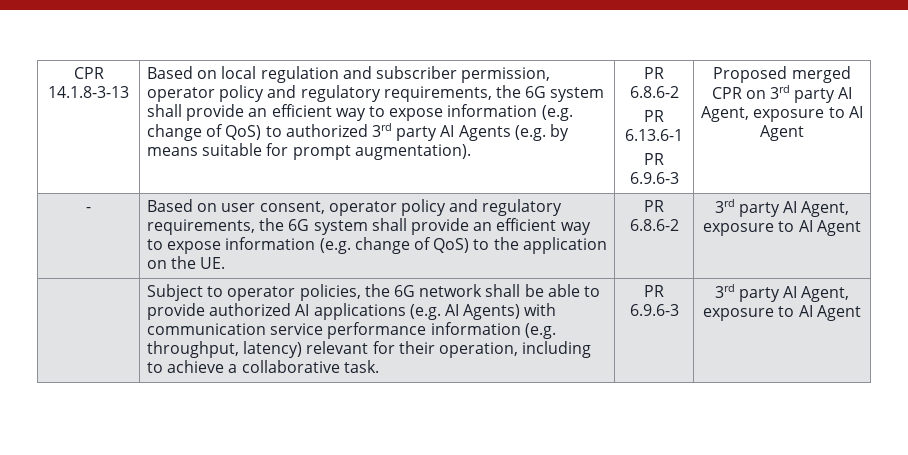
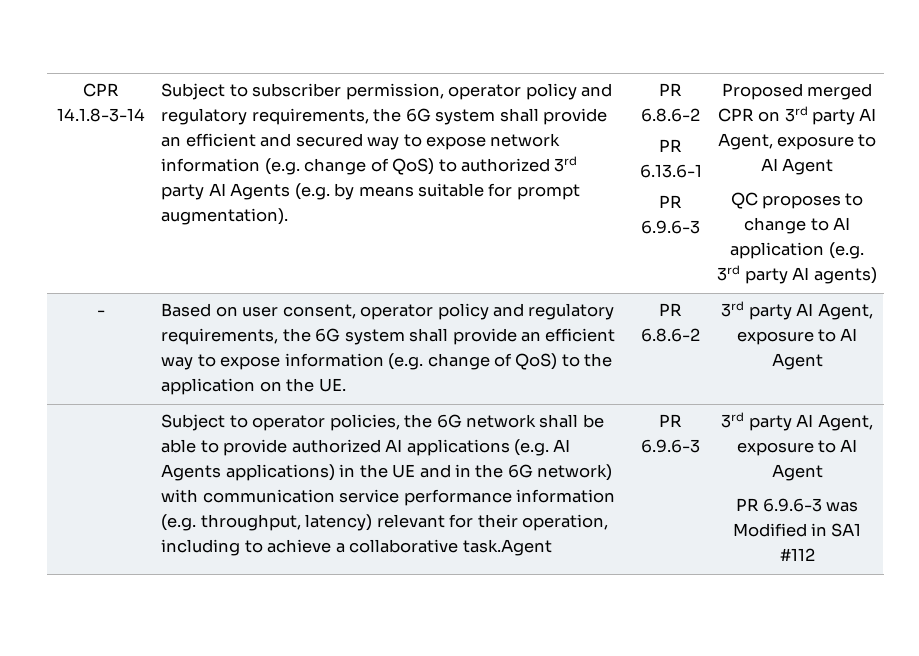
- CPR 14.1.8-3-13 | Based on local regulation and subscriber permission, operator policy and regulatory requirements, the 6G system shall provide an efficient way to expose information (e.g. change of QoS) to authorized 3rd party AI Agents (e.g. by means suitable for prompt augmentation).
+ CPR 14.1.8-3-14 | Subject to subscriber permission, operator policy and regulatory requirements, the 6G system shall provide an efficient and secured way to expose network information (e.g. change of QoS) to authorized 3rd party AI Agents (e.g. by means suitable for prompt augmentation).
+ QC proposes to change to AI application (e.g. 3rd party AI agents)
- Subject to operator policies, the 6G network shall be able to provide authorized AI applications (e.g. AI Agents) with communication service performance information (e.g. throughput, latency) relevant for their operation, including to achieve a collaborative task.
+ Subject to operator policies, the 6G network shall be able to provide authorized AI applications (e.g. AI Agents applications) in the UE and in the 6G network) with communication service performance information (e.g. throughput, latency) relevant for their operation, including to achieve a collaborative task.Agent
+ PR 6.9.6-3 was Modified in SA1 #112

